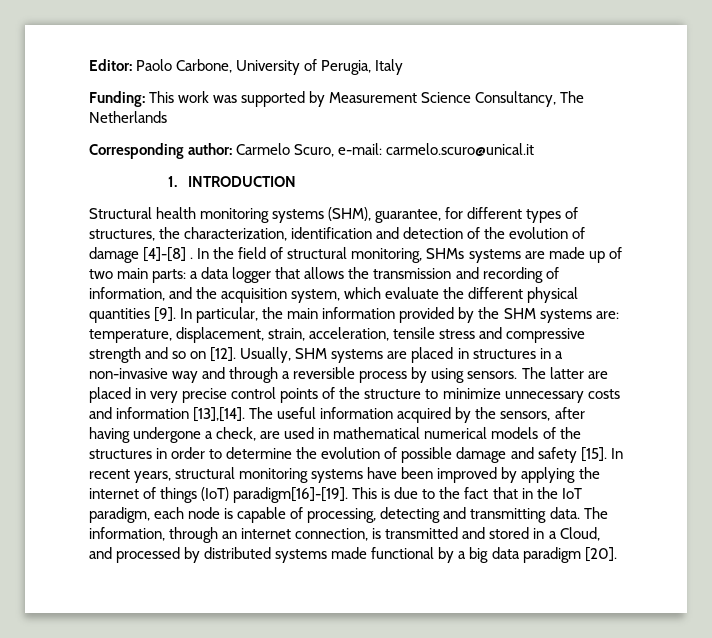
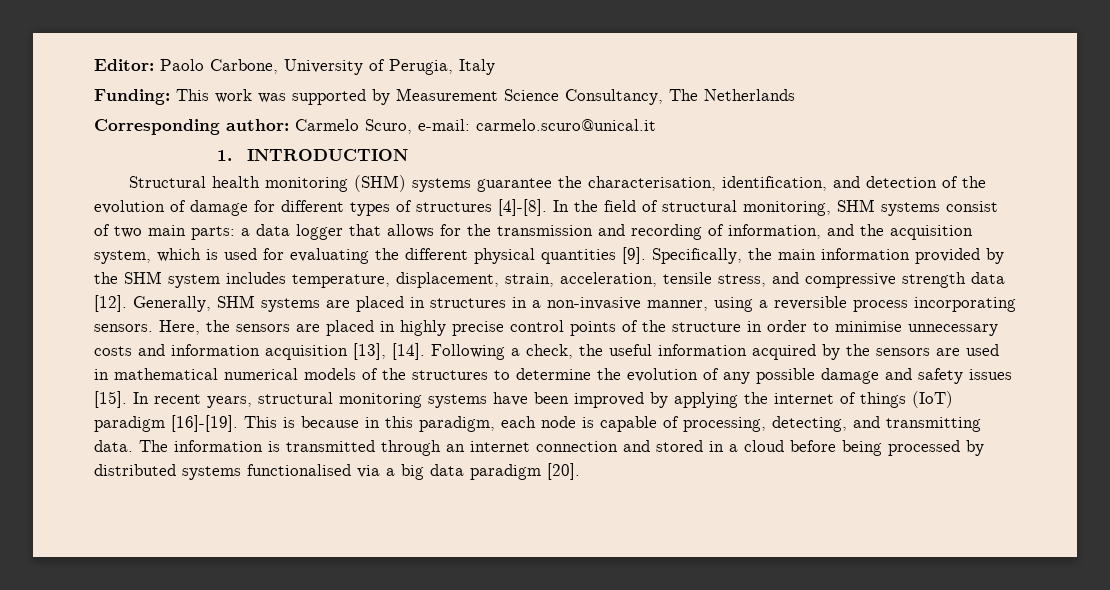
- Structural health monitoring systems (SHM), guarantee, for different types of structures, the characterization, identification and detection of the evolution of damage [4]-[8] .
+ Structural health monitoring (SHM) systems guarantee the characterisation, identification, and detection of the evolution of damage for different types of structures [4]-[8].
- In the field of structural monitoring, SHMs systems are made up of two main parts: a data logger that allows the transmission and recording of information, and the acquisition system, which evaluate the different physical quantities [9].
+ In the field of structural monitoring, SHM systems consist of two main parts: a data logger that allows for the transmission and recording of information, and the acquisition system, which is used for evaluating the different physical quantities [9].
- In particular, the main information provided by the SHM systems are: temperature, displacement, strain, acceleration, tensile stress and compressive strength and so on [12]. Usually, SHM systems are placed in structures in a non-invasive way and through a reversible process by using sensors. The latter are placed in very precise control points of the structure to minimize unnecessary costs and information [13],[14]. The useful information acquired by the sensors, after having undergone a check, are used in mathematical numerical models of the structures in order to determine the evolution of possible damage and safety [15].
+ Specifically, the main information provided by the SHM system includes temperature, displacement, strain, acceleration, tensile stress, and compressive strength data [12]. Generally, SHM systems are placed in structures in a non-invasive manner, using a reversible process incorporating sensors. Here, the sensors are placed in highly precise control points of the structure in order to minimise unnecessary costs and information acquisition [13], [14]. Following a check, the useful information acquired by the sensors are used in mathematical numerical models of the structures to determine the evolution of any possible damage and safety issues [15].
- In recent years, structural monitoring systems have been improved by applying the internet of things (IoT) paradigm[16]-[19]. This is due to the fact that in the IoT paradigm, each node is capable of processing, detecting and transmitting data.
+ In recent years, structural monitoring systems have been improved by applying the internet of things (IoT) paradigm [16]-[19]. This is because in this paradigm, each node is capable of processing, detecting, and transmitting data.
- The information, through an internet connection, is transmitted and stored in a Cloud, and processed by distributed systems made functional by a big data paradigm [20].
+ The information is transmitted through an internet connection and stored in a cloud before being processed by distributed systems functionalised via a big data paradigm [20].

